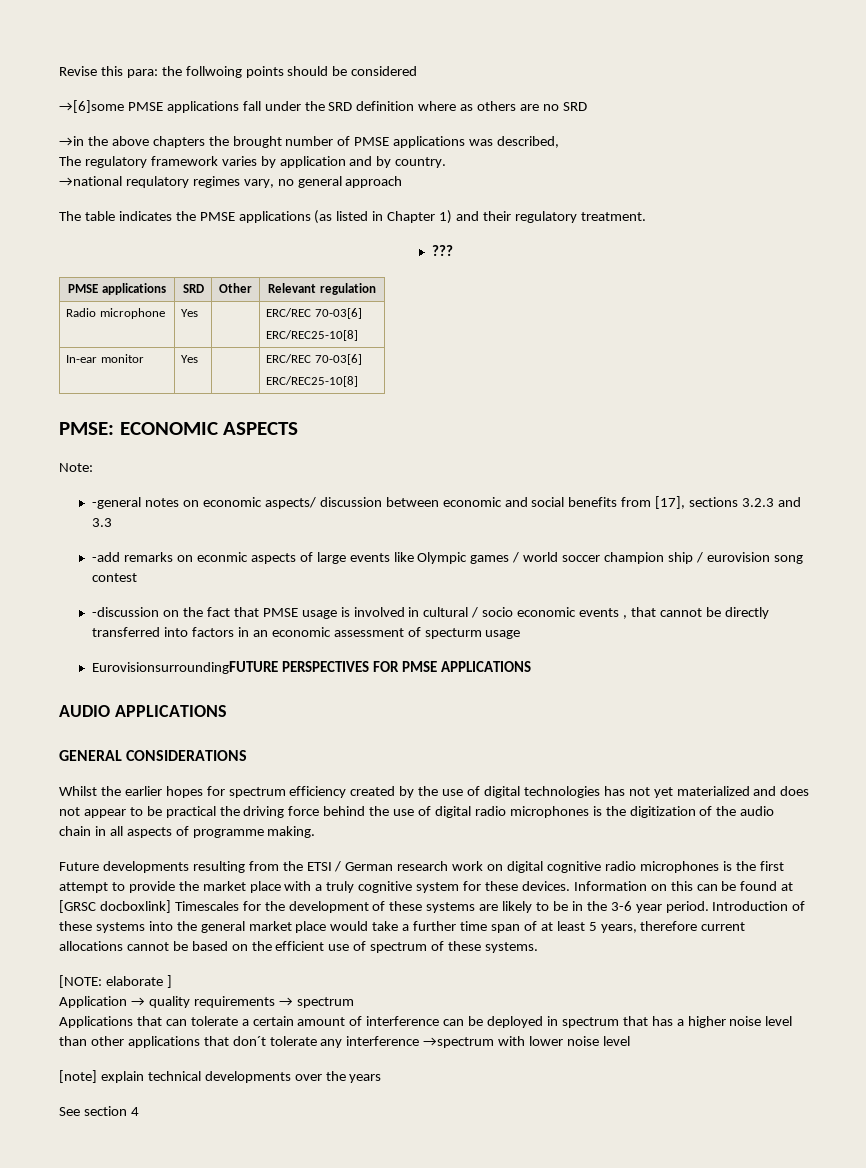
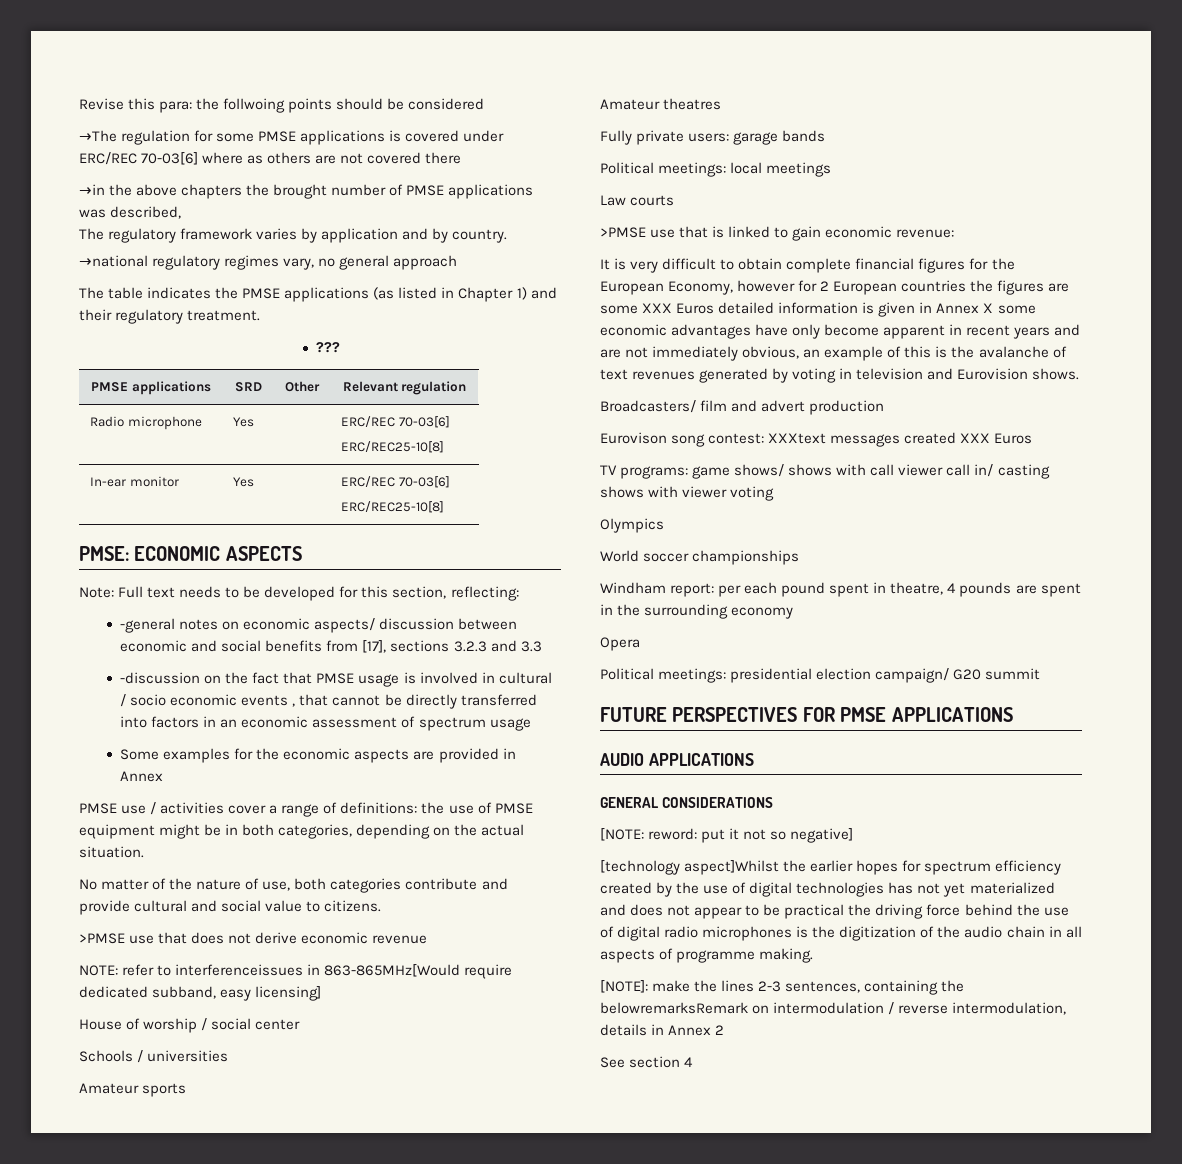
- →[6]some PMSE applications fall under the SRD definition where as others are no SRD
+ →The regulation for some PMSE applications is covered under ERC/REC 70-03[6] where as others are not covered there
- →national requlatory regimes vary, no general approach
+ →national regulatory regimes vary, no general approach
- Note:
+ Note: Full text needs to be developed for this section, reflecting:
- -add remarks on econmic aspects of large events like Olympic games / world soccer champion ship / eurovision song contest
- -discussion on the fact that PMSE usage is involved in cultural / socio economic events , that cannot be directly transferred into factors in an economic assessment of specturm usage
+ -discussion on the fact that PMSE usage is involved in cultural / socio economic events , that cannot be directly transferred into factors in an economic assessment of spectrum usage
- EurovisionsurroundingFUTURE PERSPECTIVES FOR PMSE APPLICATIONS
+ Some examples for the economic aspects are provided in Annex
+ PMSE use / activities cover a range of definitions: the use of PMSE equipment might be in both categories, depending on the actual situation.
+ No matter of the nature of use, both categories contribute and provide cultural and social value to citizens.
+ >PMSE use that does not derive economic revenue
+ NOTE: refer to interferenceissues in 863-865MHz[Would require dedicated subband, easy licensing]
+ House of worship / social center
+ Schools / universities
+ Amateur sports
+ Amateur theatres
+ Fully private users: garage bands
+ Political meetings: local meetings
+ Law courts
+ >PMSE use that is linked to gain economic revenue:
+ It is very difficult to obtain complete financial figures for the European Economy, however for 2 European countries the figures are some XXX Euros detailed information is given in Annex X some economic advantages have only become apparent in recent years and are not immediately obvious, an example of this is the avalanche of text revenues generated by voting in television and Eurovision shows.
+ Broadcasters/ film and advert production
+ Eurovison song contest: XXXtext messages created XXX Euros
+ TV programs: game shows/ shows with call viewer call in/ casting shows with viewer voting
+ Olympics
+ World soccer championships
+ Windham report: per each pound spent in theatre, 4 pounds are spent in the surrounding economy
+ Opera
+ Political meetings: presidential election campaign/ G20 summit
+ FUTURE PERSPECTIVES FOR PMSE APPLICATIONS
- Whilst the earlier hopes for spectrum efficiency created by the use of digital technologies has not yet materialized and does not appear to be practical the driving force behind the use of digital radio microphones is the digitization of the audio chain in all aspects of programme making.
+ [NOTE: reword: put it not so negative]
+ [technology aspect]Whilst the earlier hopes for spectrum efficiency created by the use of digital technologies has not yet materialized and does not appear to be practical the driving force behind the use of digital radio microphones is the digitization of the audio chain in all aspects of programme making.
- Future developments resulting from the ETSI / German research work on digital cognitive radio microphones is the first attempt to provide the market place with a truly cognitive system for these devices. Information on this can be found at [GRSC docboxlink] Timescales for the development of these systems are likely to be in the 3-6 year period. Introduction of these systems into the general market place would take a further time span of at least 5 years, therefore current allocations cannot be based on the efficient use of spectrum of these systems.
- [NOTE: elaborate ]
- Application → quality requirements → spectrum
- Applications that can tolerate a certain amount of interference can be deployed in spectrum that has a higher noise level than other applications that don´t tolerate any interference →spectrum with lower noise level
- [note] explain technical developments over the years
+ [NOTE]: make the lines 2-3 sentences, containing the belowremarksRemark on intermodulation / reverse intermodulation, details in Annex 2

